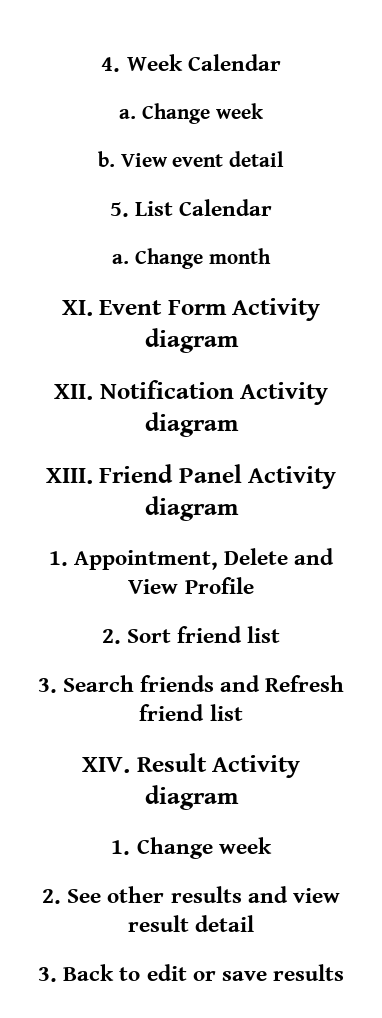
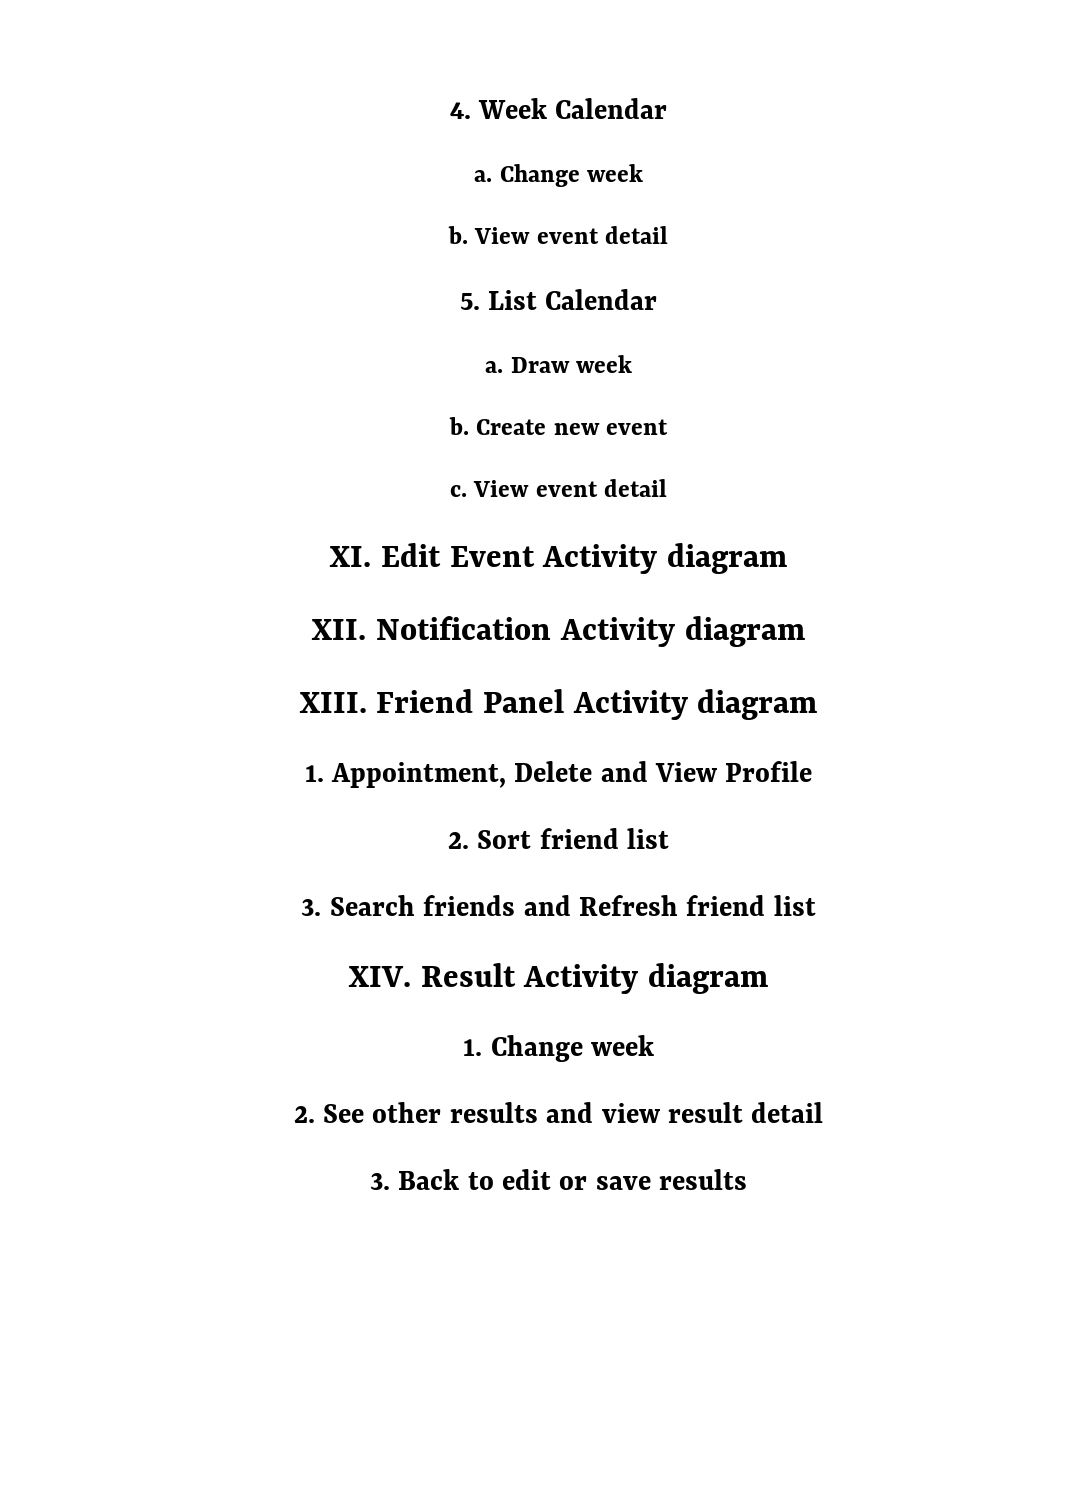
- Change month
- XI. Event Form Activity diagram
+ Draw week
+ b. Create new event
+ c. View event detail
+ XI. Edit Event Activity diagram

